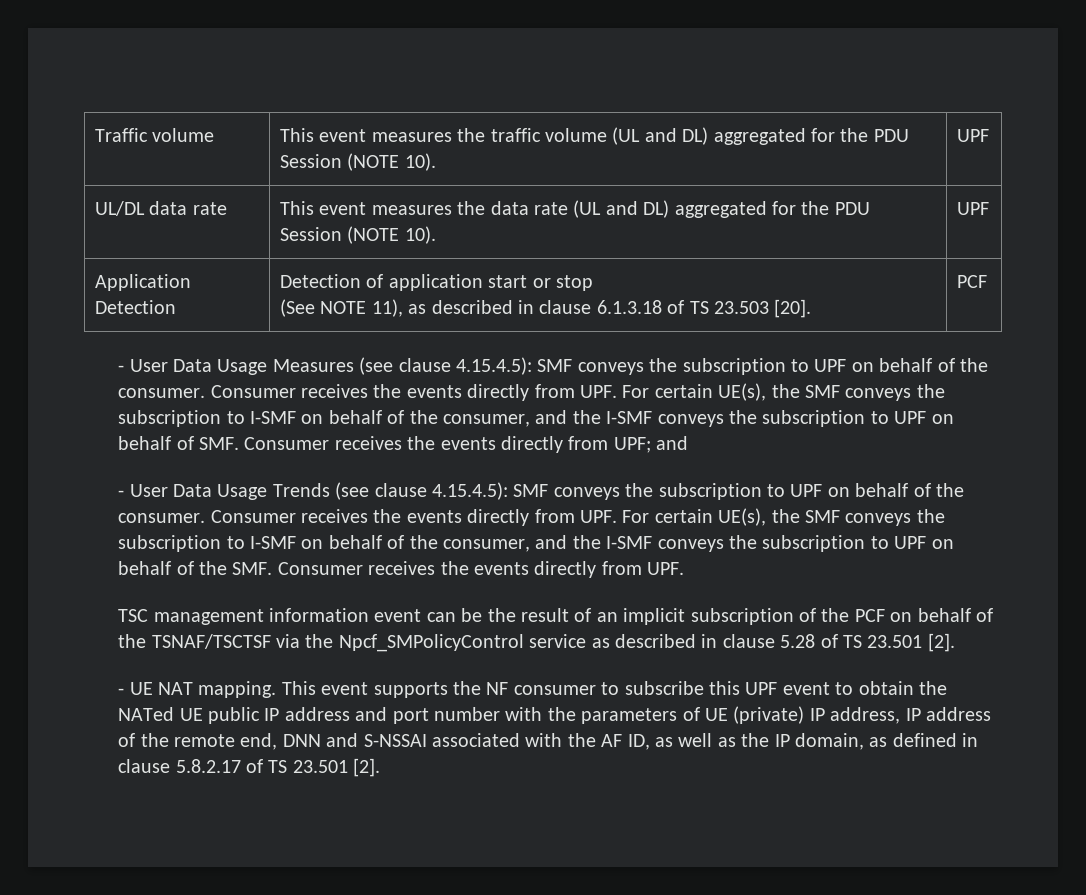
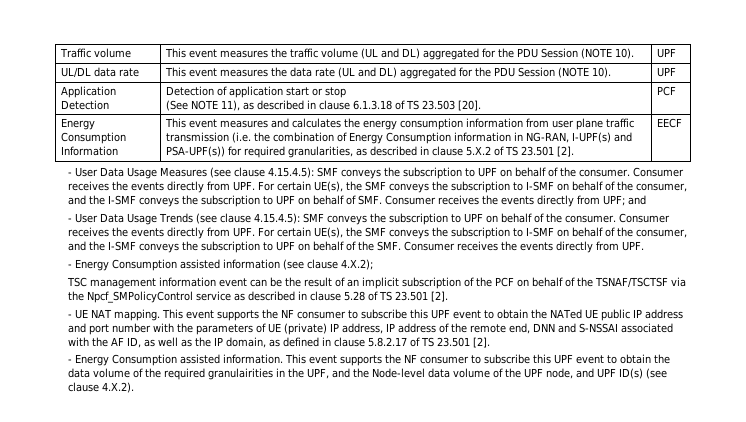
+ Energy Consumption Information | This event measures and calculates the energy consumption information from user plane traffic transmission (i.e. the combination of Energy Consumption information in NG-RAN, I-UPF(s) and PSA-UPF(s)) for required granularities, as described in clause 5.X.2 of TS 23.501 [2]. | EECF
+ - Energy Consumption assisted information (see clause 4.X.2);
+ - Energy Consumption assisted information. This event supports the NF consumer to subscribe this UPF event to obtain the data volume of the required granulairities in the UPF, and the Node-level data volume of the UPF node, and UPF ID(s) (see clause 4.X.2).

